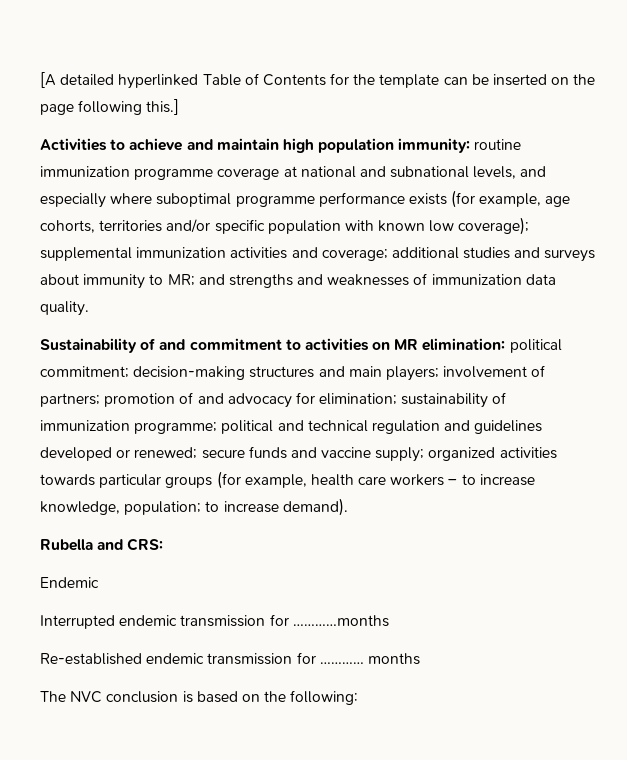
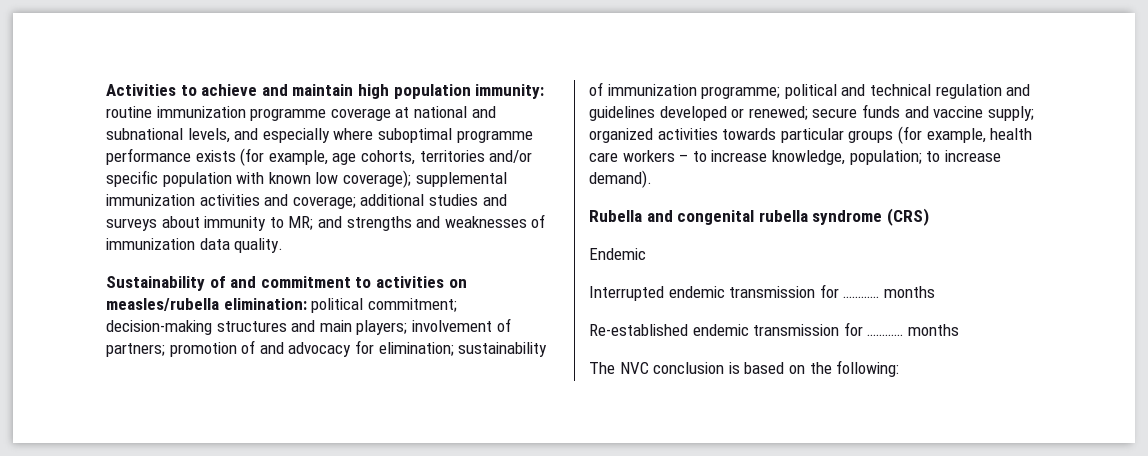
- [A detailed hyperlinked Table of Contents for the template can be inserted on the page following this.]
- Sustainability of and commitment to activities on MR elimination: political commitment; decision-making structures and main players; involvement of partners; promotion of and advocacy for elimination; sustainability of immunization programme; political and technical regulation and guidelines developed or renewed; secure funds and vaccine supply; organized activities towards particular groups (for example, health care workers – to increase knowledge, population; to increase demand).
+ Sustainability of and commitment to activities on measles/rubella elimination: political commitment; decision-making structures and main players; involvement of partners; promotion of and advocacy for elimination; sustainability of immunization programme; political and technical regulation and guidelines developed or renewed; secure funds and vaccine supply; organized activities towards particular groups (for example, health care workers – to increase knowledge, population; to increase demand).
- Rubella and CRS:
+ Rubella and congenital rubella syndrome (CRS)
- Interrupted endemic transmission for …………months
+ Interrupted endemic transmission for ………… months

